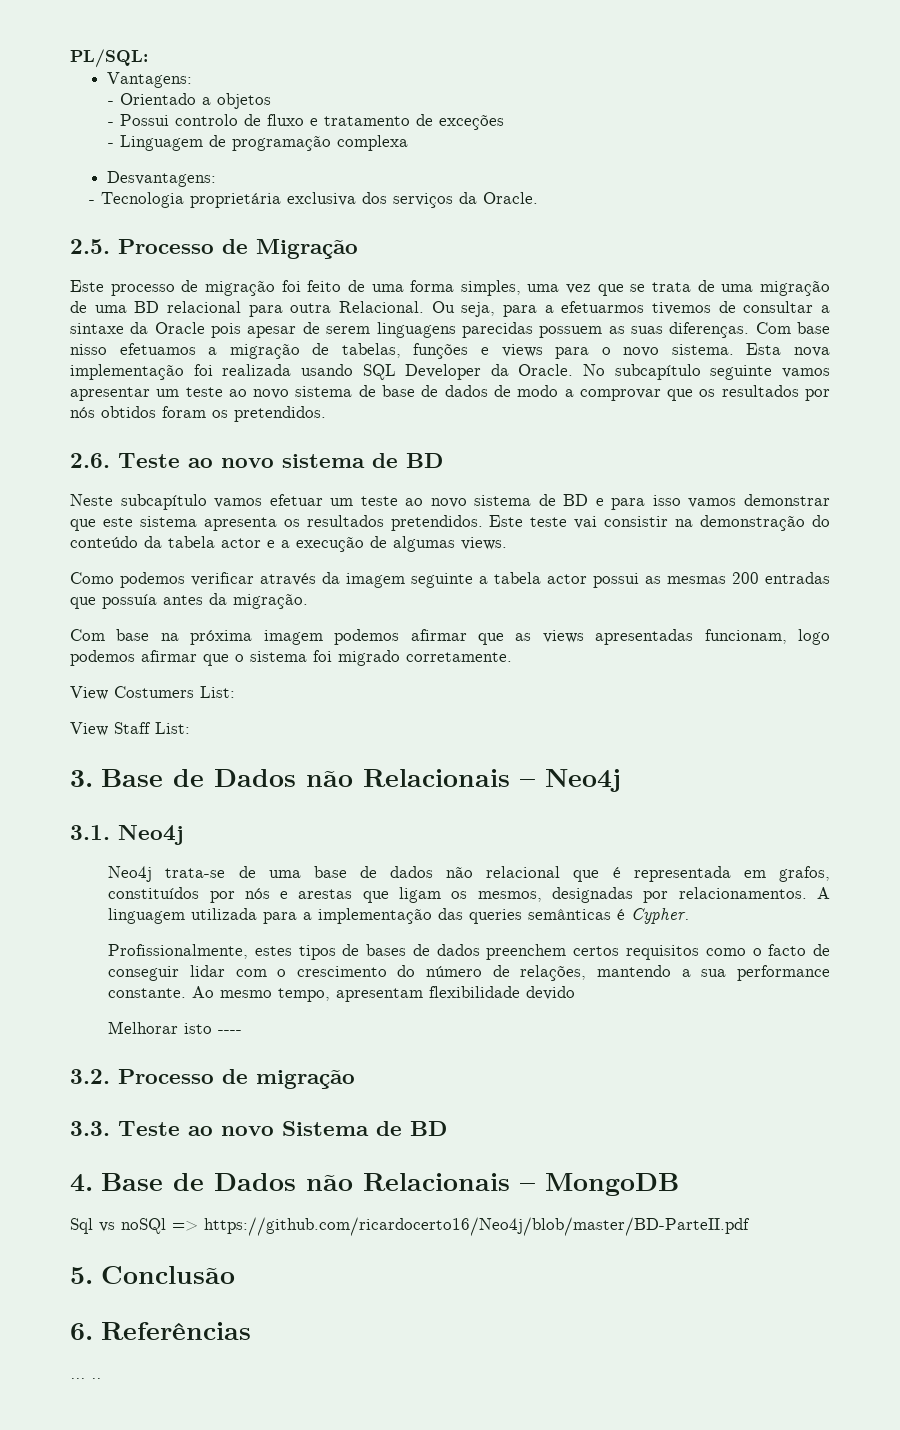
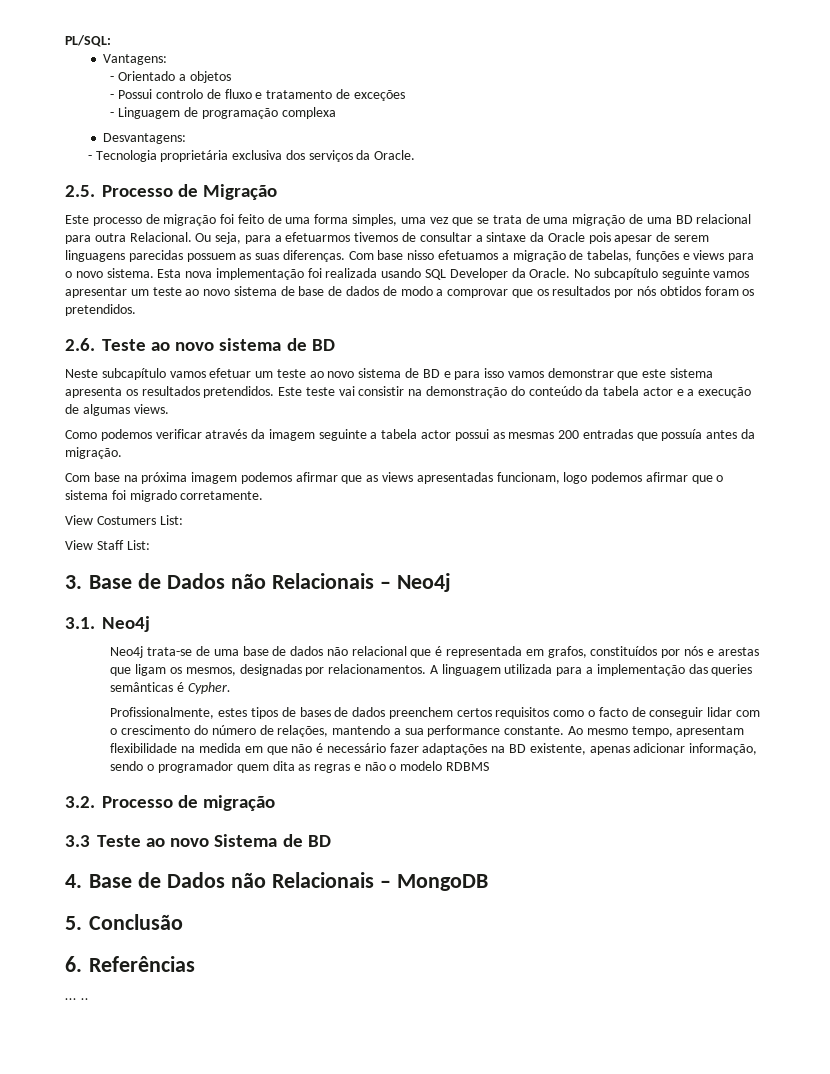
- Ao mesmo tempo, apresentam flexibilidade devido
- Melhorar isto ----
+ Ao mesmo tempo, apresentam flexibilidade na medida em que não é necessário fazer adaptações na BD existente, apenas adicionar informação, sendo o programador quem dita as regras e não o modelo RDBMS
- 3.3. Teste ao novo Sistema de BD
+ 3.3 Teste ao novo Sistema de BD
- Sql vs noSQl => https://github.com/ricardocerto16/Neo4j/blob/master/BD-ParteII.pdf

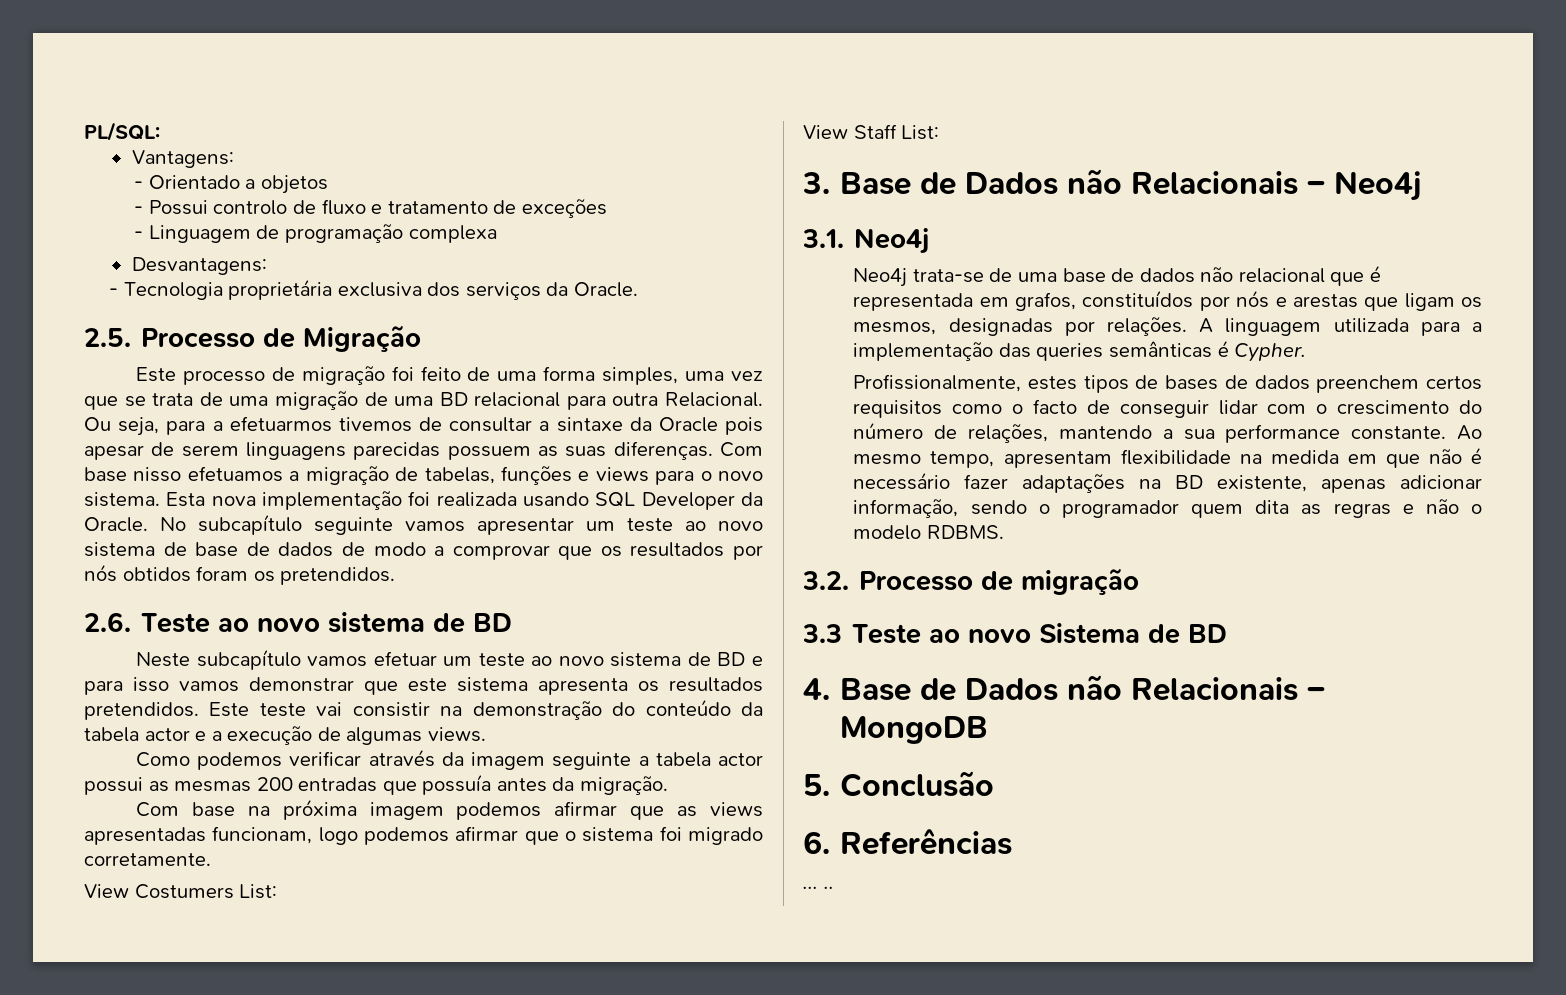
- Neo4j trata-se de uma base de dados não relacional que é representada em grafos, constituídos por nós e arestas que ligam os mesmos, designadas por relacionamentos.
+ Neo4j trata-se de uma base de dados não relacional que é representada em grafos, constituídos por nós e arestas que ligam os mesmos, designadas por relações.
- Ao mesmo tempo, apresentam flexibilidade na medida em que não é necessário fazer adaptações na BD existente, apenas adicionar informação, sendo o programador quem dita as regras e não o modelo RDBMS
+ Ao mesmo tempo, apresentam flexibilidade na medida em que não é necessário fazer adaptações na BD existente, apenas adicionar informação, sendo o programador quem dita as regras e não o modelo RDBMS.

